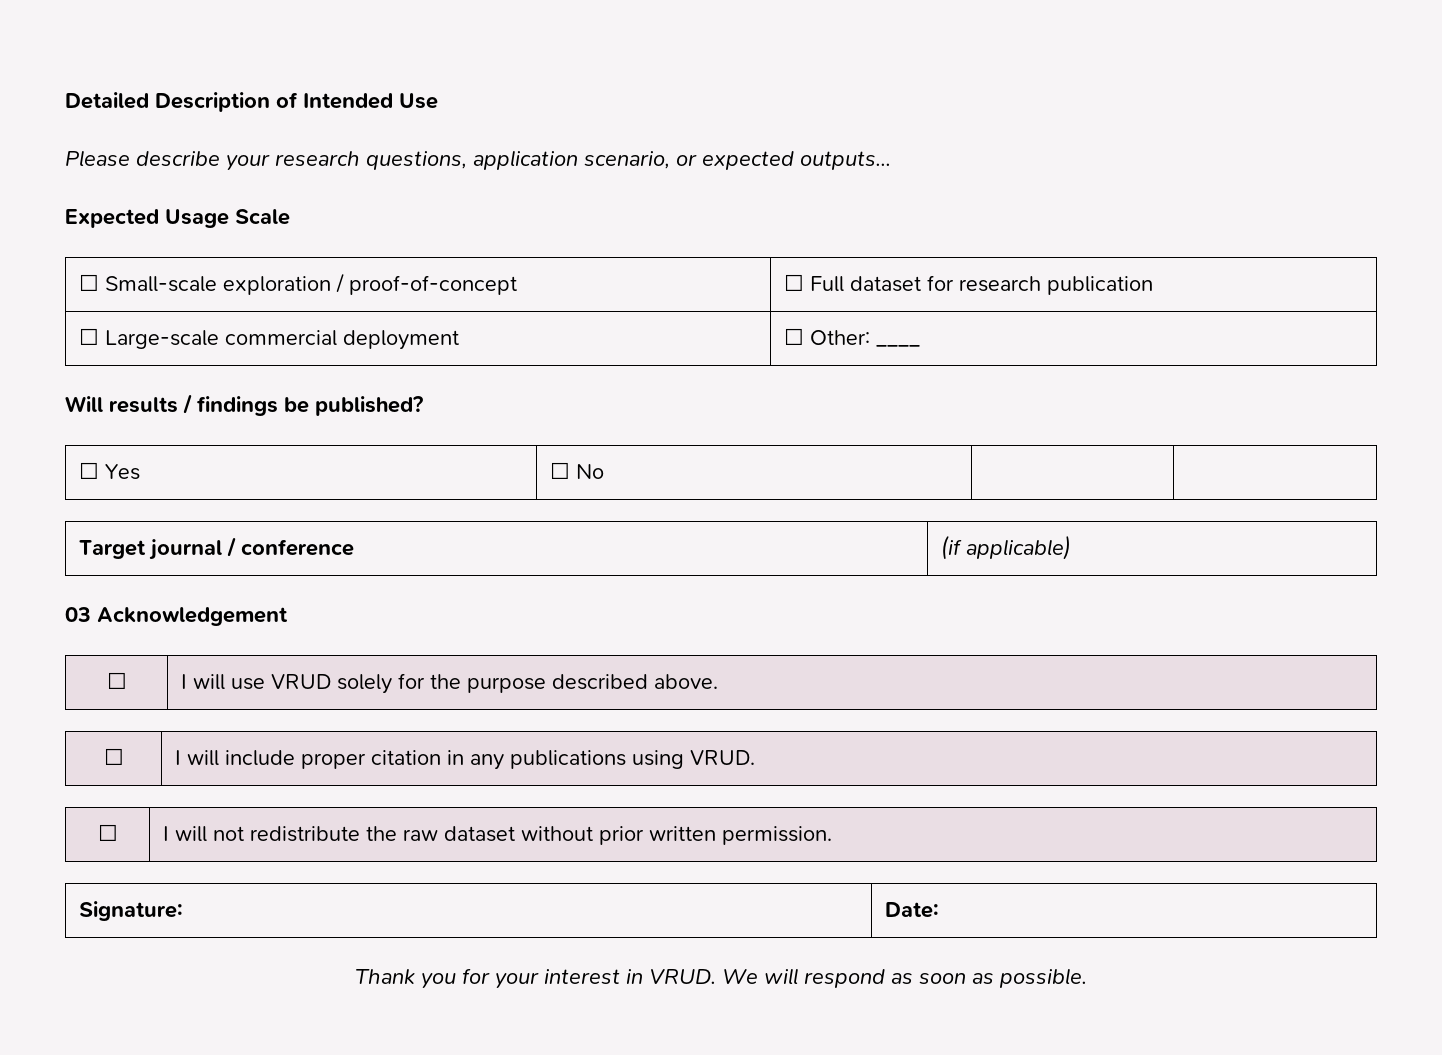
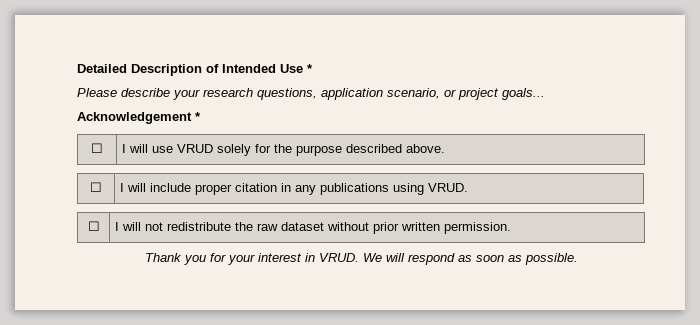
- Detailed Description of Intended Use
+ Detailed Description of Intended Use *
- Please describe your research questions, application scenario, or expected outputs...
- Expected Usage Scale
- ☐ Small-scale exploration / proof-of-concept | ☐ Full dataset for research publication
- ☐ Large-scale commercial deployment | ☐ Other: ____
- Will results / findings be published?
- ☐ Yes | ☐ No | |
- Target journal / conference | (if applicable)
- 03 Acknowledgement
+ Please describe your research questions, application scenario, or project goals...
+ Acknowledgement *
- Signature: | Date:

